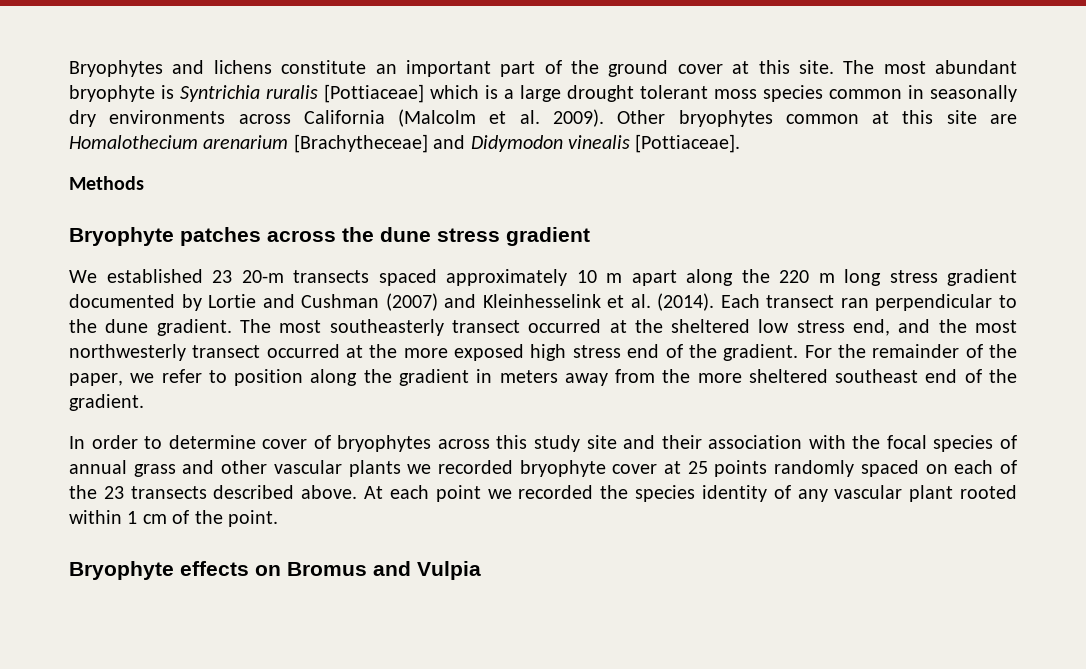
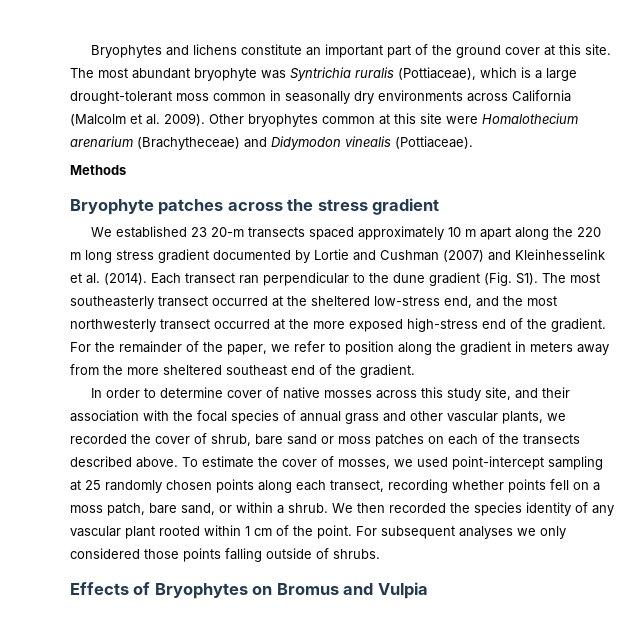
- The most abundant bryophyte is Syntrichia ruralis [Pottiaceae] which is a large drought tolerant moss species common in seasonally dry environments across California (Malcolm et al. 2009).
+ The most abundant bryophyte was Syntrichia ruralis (Pottiaceae), which is a large drought-tolerant moss common in seasonally dry environments across California (Malcolm et al. 2009).
- Other bryophytes common at this site are Homalothecium arenarium [Brachytheceae] and Didymodon vinealis [Pottiaceae].
+ Other bryophytes common at this site were Homalothecium arenarium (Brachytheceae) and Didymodon vinealis (Pottiaceae).
- Bryophyte patches across the dune stress gradient
+ Bryophyte patches across the stress gradient
- Each transect ran perpendicular to the dune gradient. The most southeasterly transect occurred at the sheltered low stress end, and the most northwesterly transect occurred at the more exposed high stress end of the gradient.
+ Each transect ran perpendicular to the dune gradient (Fig. S1). The most southeasterly transect occurred at the sheltered low-stress end, and the most northwesterly transect occurred at the more exposed high-stress end of the gradient.
- In order to determine cover of bryophytes across this study site and their association with the focal species of annual grass and other vascular plants we recorded bryophyte cover at 25 points randomly spaced on each of the 23 transects described above.
+ In order to determine cover of native mosses across this study site, and their association with the focal species of annual grass and other vascular plants, we recorded the cover of shrub, bare sand or moss patches on each of the transects described above.
- At each point we recorded the species identity of any vascular plant rooted within 1 cm of the point.
- Bryophyte effects on Bromus and Vulpia
+ To estimate the cover of mosses, we used point-intercept sampling at 25 randomly chosen points along each transect, recording whether points fell on a moss patch, bare sand, or within a shrub. We then recorded the species identity of any vascular plant rooted within 1 cm of the point. For subsequent analyses we only considered those points falling outside of shrubs.
+ Effects of Bryophytes on Bromus and Vulpia

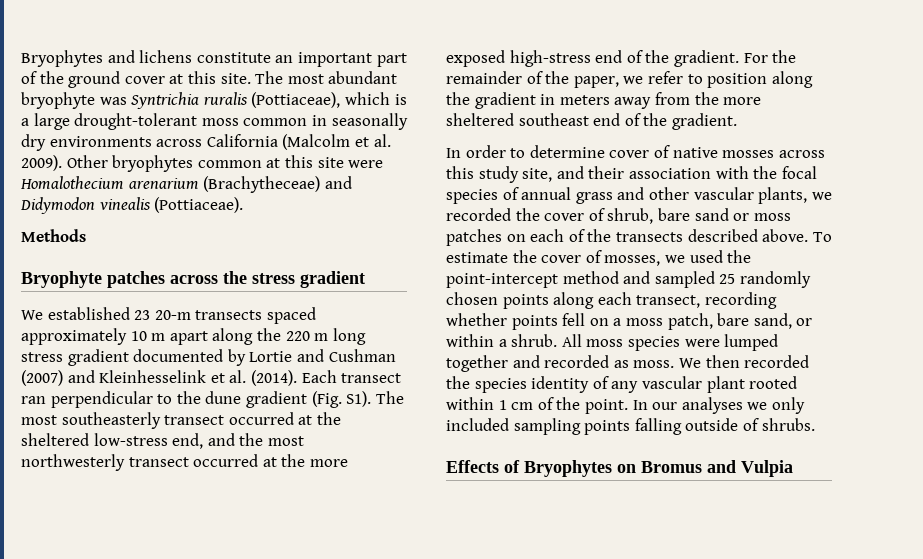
- To estimate the cover of mosses, we used point-intercept sampling at 25 randomly chosen points along each transect, recording whether points fell on a moss patch, bare sand, or within a shrub.
+ To estimate the cover of mosses, we used the point-intercept method and sampled 25 randomly chosen points along each transect, recording whether points fell on a moss patch, bare sand, or within a shrub.
+ All moss species were lumped together and recorded as moss.
- For subsequent analyses we only considered those points falling outside of shrubs.
+ In our analyses we only included sampling points falling outside of shrubs.

